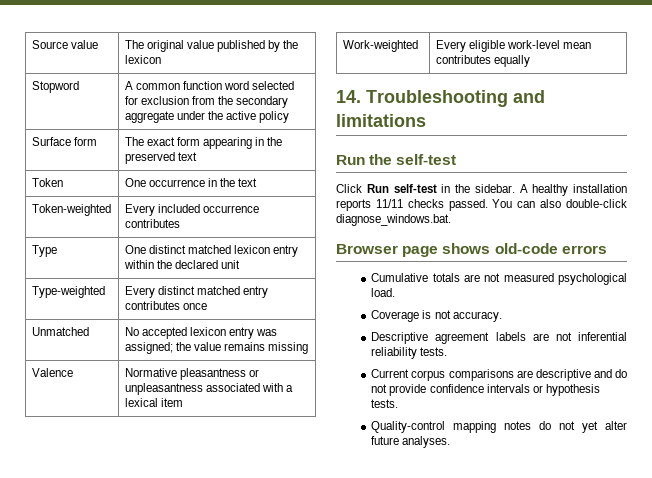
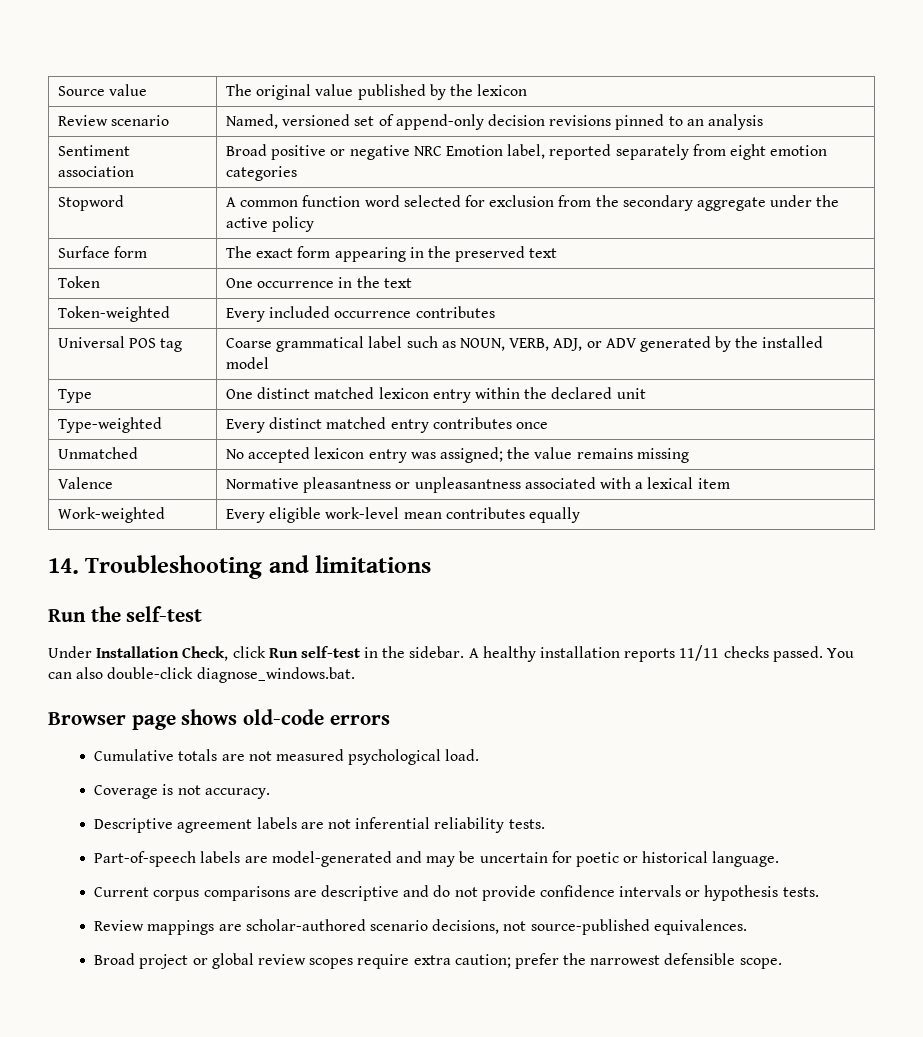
+ Review scenario | Named, versioned set of append-only decision revisions pinned to an analysis
+ Sentiment association | Broad positive or negative NRC Emotion label, reported separately from eight emotion categories
+ Universal POS tag | Coarse grammatical label such as NOUN, VERB, ADJ, or ADV generated by the installed model
- Click Run self-test in the sidebar.
+ Under Installation Check, click Run self-test in the sidebar.
+ Part-of-speech labels are model-generated and may be uncertain for poetic or historical language.
- Quality-control mapping notes do not yet alter future analyses.
+ Review mappings are scholar-authored scenario decisions, not source-published equivalences.
+ Broad project or global review scopes require extra caution; prefer the narrowest defensible scope.

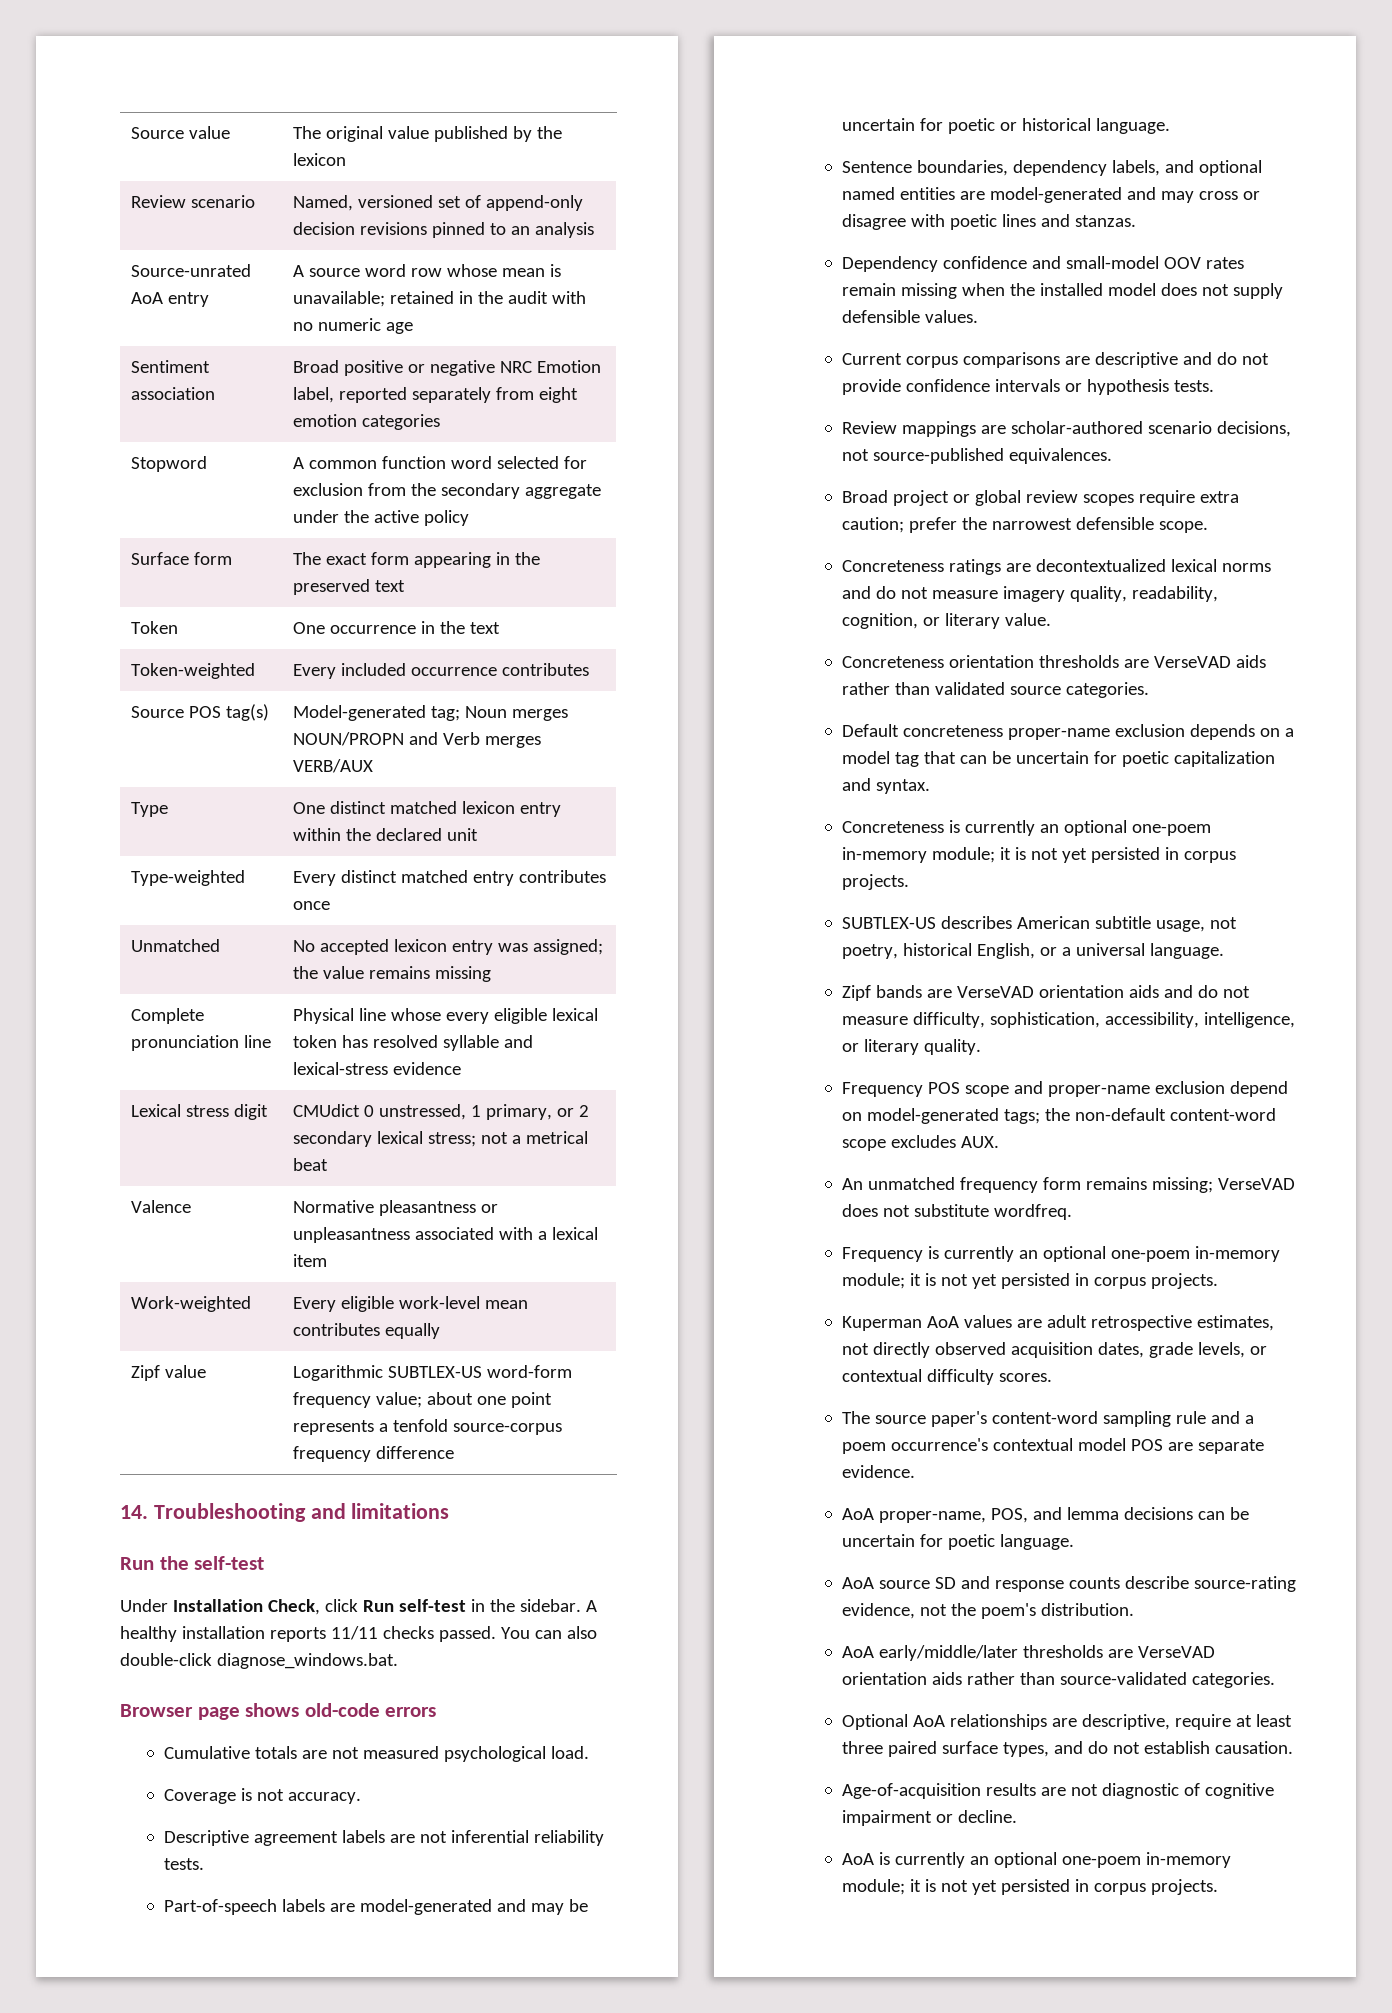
+ Source-unrated AoA entry | A source word row whose mean is unavailable; retained in the audit with no numeric age
- Universal POS tag | Coarse grammatical label such as NOUN, VERB, ADJ, or ADV generated by the installed model
+ Source POS tag(s) | Model-generated tag; Noun merges NOUN/PROPN and Verb merges VERB/AUX
+ Complete pronunciation line | Physical line whose every eligible lexical token has resolved syllable and lexical-stress evidence
+ Lexical stress digit | CMUdict 0 unstressed, 1 primary, or 2 secondary lexical stress; not a metrical beat
+ Zipf value | Logarithmic SUBTLEX-US word-form frequency value; about one point represents a tenfold source-corpus frequency difference
+ Sentence boundaries, dependency labels, and optional named entities are model-generated and may cross or disagree with poetic lines and stanzas.
+ Dependency confidence and small-model OOV rates remain missing when the installed model does not supply defensible values.
+ Concreteness ratings are decontextualized lexical norms and do not measure imagery quality, readability, cognition, or literary value.
+ Concreteness orientation thresholds are VerseVAD aids rather than validated source categories.
+ Default concreteness proper-name exclusion depends on a model tag that can be uncertain for poetic capitalization and syntax.
+ Concreteness is currently an optional one-poem in-memory module; it is not yet persisted in corpus projects.
+ SUBTLEX-US describes American subtitle usage, not poetry, historical English, or a universal language.
+ Zipf bands are VerseVAD orientation aids and do not measure difficulty, sophistication, accessibility, intelligence, or literary quality.
+ Frequency POS scope and proper-name exclusion depend on model-generated tags; the non-default content-word scope excludes AUX.
+ An unmatched frequency form remains missing; VerseVAD does not substitute wordfreq.
+ Frequency is currently an optional one-poem in-memory module; it is not yet persisted in corpus projects.
+ Kuperman AoA values are adult retrospective estimates, not directly observed acquisition dates, grade levels, or contextual difficulty scores.
+ The source paper's content-word sampling rule and a poem occurrence's contextual model POS are separate evidence.
+ AoA proper-name, POS, and lemma decisions can be uncertain for poetic language.
+ AoA source SD and response counts describe source-rating evidence, not the poem's distribution.
+ AoA early/middle/later thresholds are VerseVAD orientation aids rather than source-validated categories.
+ Optional AoA relationships are descriptive, require at least three paired surface types, and do not establish causation.
+ Age-of-acquisition results are not diagnostic of cognitive impairment or decline.
+ AoA is currently an optional one-poem in-memory module; it is not yet persisted in corpus projects.

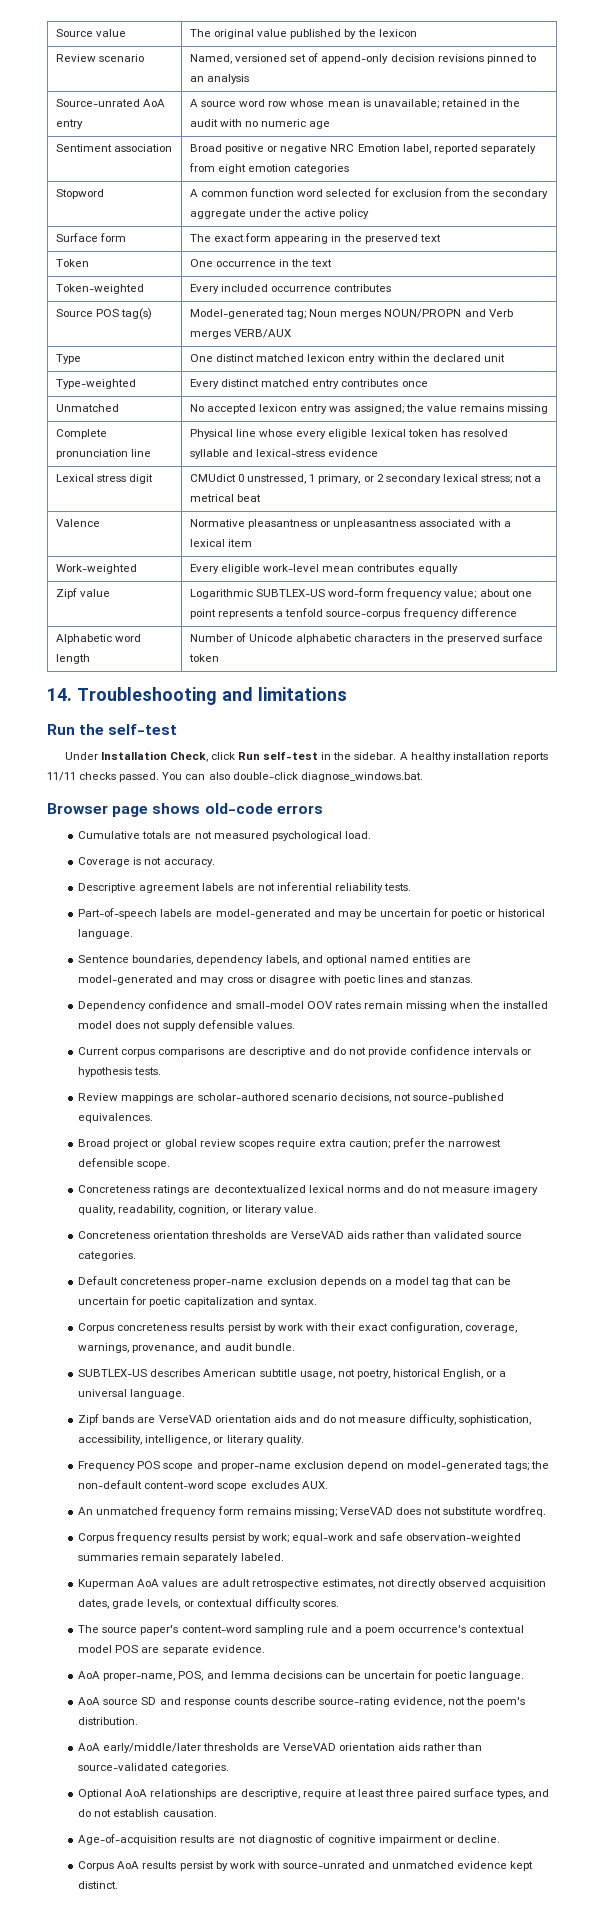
+ Alphabetic word length | Number of Unicode alphabetic characters in the preserved surface token
- Concreteness is currently an optional one-poem in-memory module; it is not yet persisted in corpus projects.
+ Corpus concreteness results persist by work with their exact configuration, coverage, warnings, provenance, and audit bundle.
- Frequency is currently an optional one-poem in-memory module; it is not yet persisted in corpus projects.
+ Corpus frequency results persist by work; equal-work and safe observation-weighted summaries remain separately labeled.
- AoA is currently an optional one-poem in-memory module; it is not yet persisted in corpus projects.
+ Corpus AoA results persist by work with source-unrated and unmatched evidence kept distinct.

